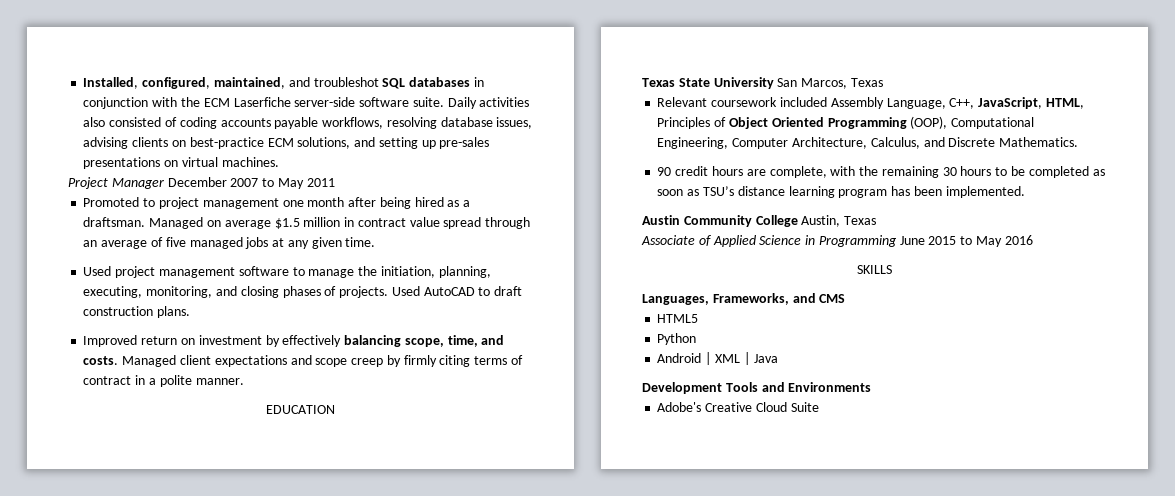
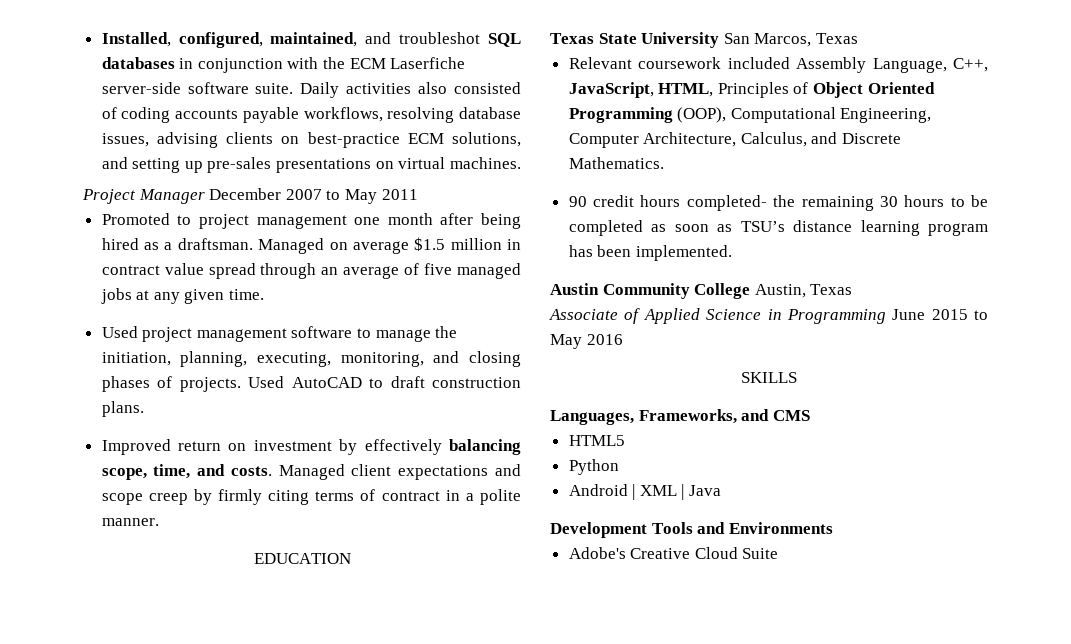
- 90 credit hours are complete, with the remaining 30 hours to be completed as soon as TSU’s distance learning program has been implemented.
+ 90 credit hours completed- the remaining 30 hours to be completed as soon as TSU’s distance learning program has been implemented.

